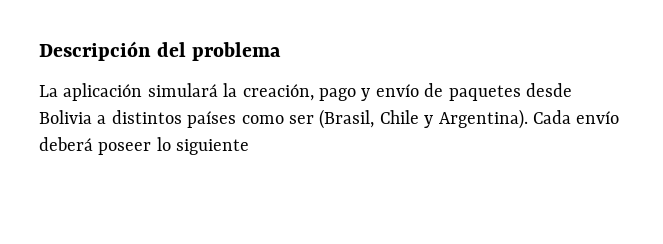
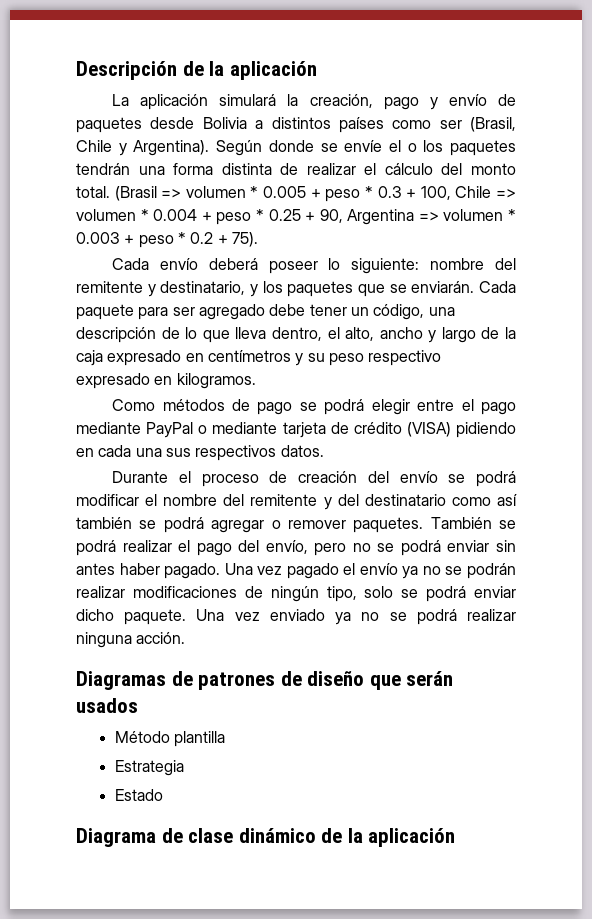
- Descripción del problema
+ Descripción de la aplicación
- La aplicación simulará la creación, pago y envío de paquetes desde Bolivia a distintos países como ser (Brasil, Chile y Argentina). Cada envío deberá poseer lo siguiente
+ La aplicación simulará la creación, pago y envío de paquetes desde Bolivia a distintos países como ser (Brasil, Chile y Argentina). Según donde se envíe el o los paquetes tendrán una forma distinta de realizar el cálculo del monto total. (Brasil => volumen * 0.005 + peso * 0.3 + 100, Chile => volumen * 0.004 + peso * 0.25 + 90, Argentina => volumen * 0.003 + peso * 0.2 + 75).
+ Cada envío deberá poseer lo siguiente: nombre del remitente y destinatario, y los paquetes que se enviarán. Cada paquete para ser agregado debe tener un código, una descripción de lo que lleva dentro, el alto, ancho y largo de la caja expresado en centímetros y su peso respectivo expresado en kilogramos.
+ Como métodos de pago se podrá elegir entre el pago mediante PayPal o mediante tarjeta de crédito (VISA) pidiendo en cada una sus respectivos datos.
+ Durante el proceso de creación del envío se podrá modificar el nombre del remitente y del destinatario como así también se podrá agregar o remover paquetes. También se podrá realizar el pago del envío, pero no se podrá enviar sin antes haber pagado. Una vez pagado el envío ya no se podrán realizar modificaciones de ningún tipo, solo se podrá enviar dicho paquete. Una vez enviado ya no se podrá realizar ninguna acción.
+ Diagramas de patrones de diseño que serán usados
+ Método plantilla
+ Estrategia
+ Estado
+ Diagrama de clase dinámico de la aplicación

